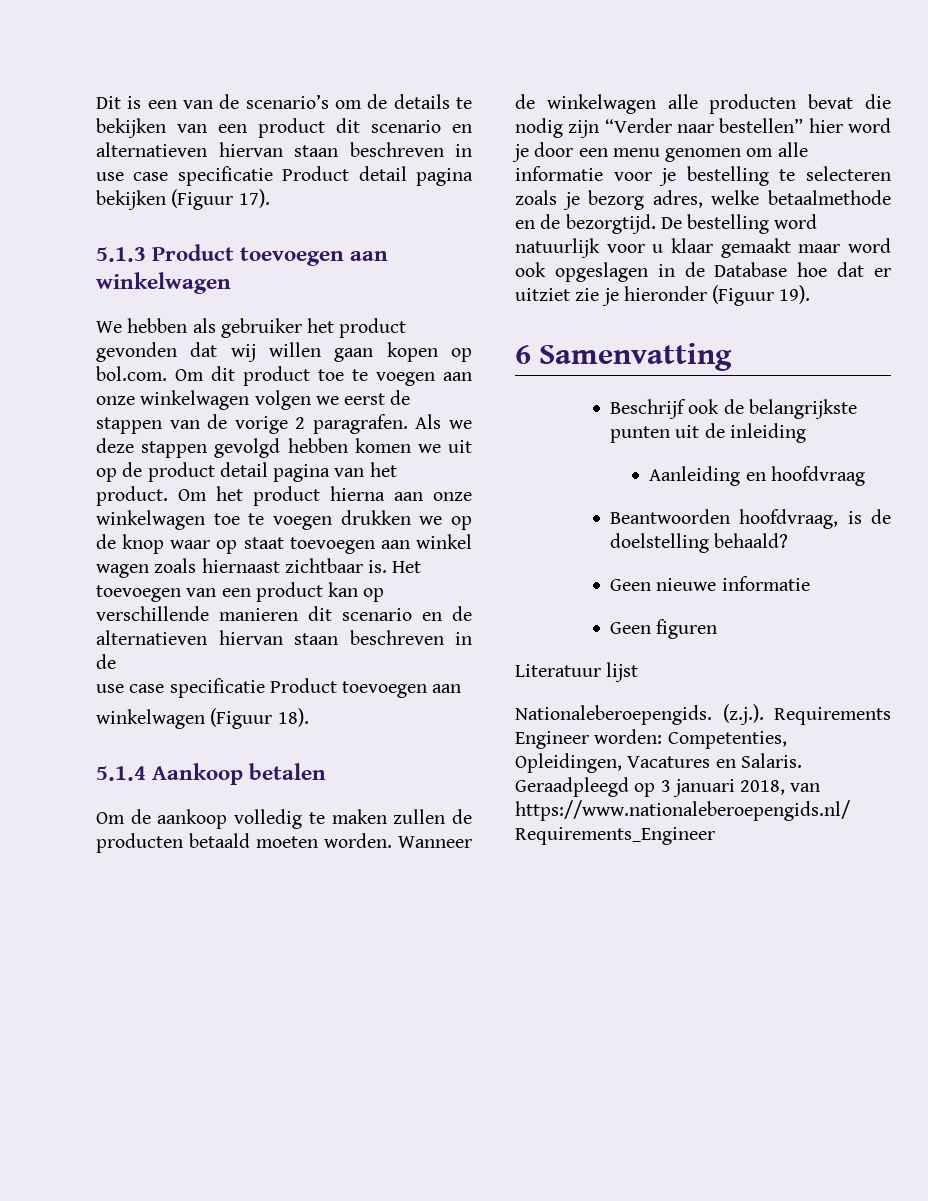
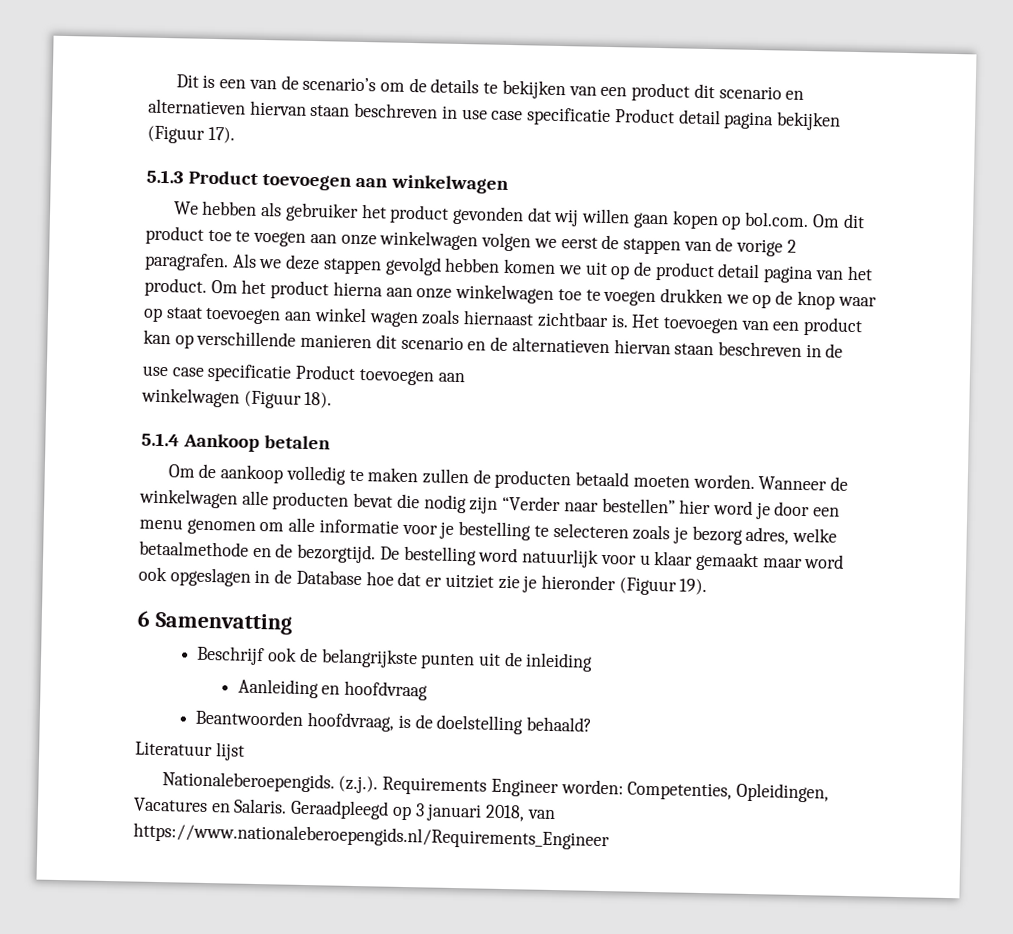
- Geen nieuwe informatie
- Geen figuren

